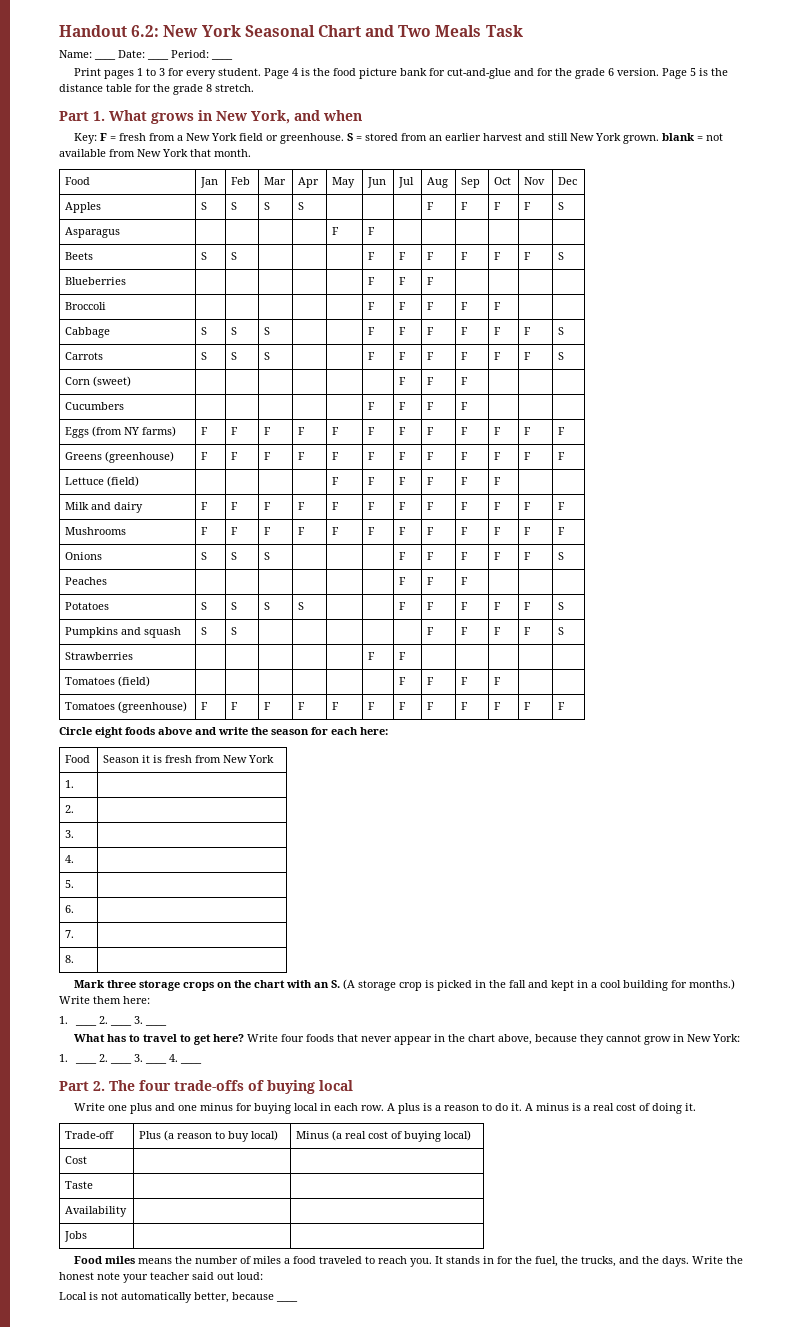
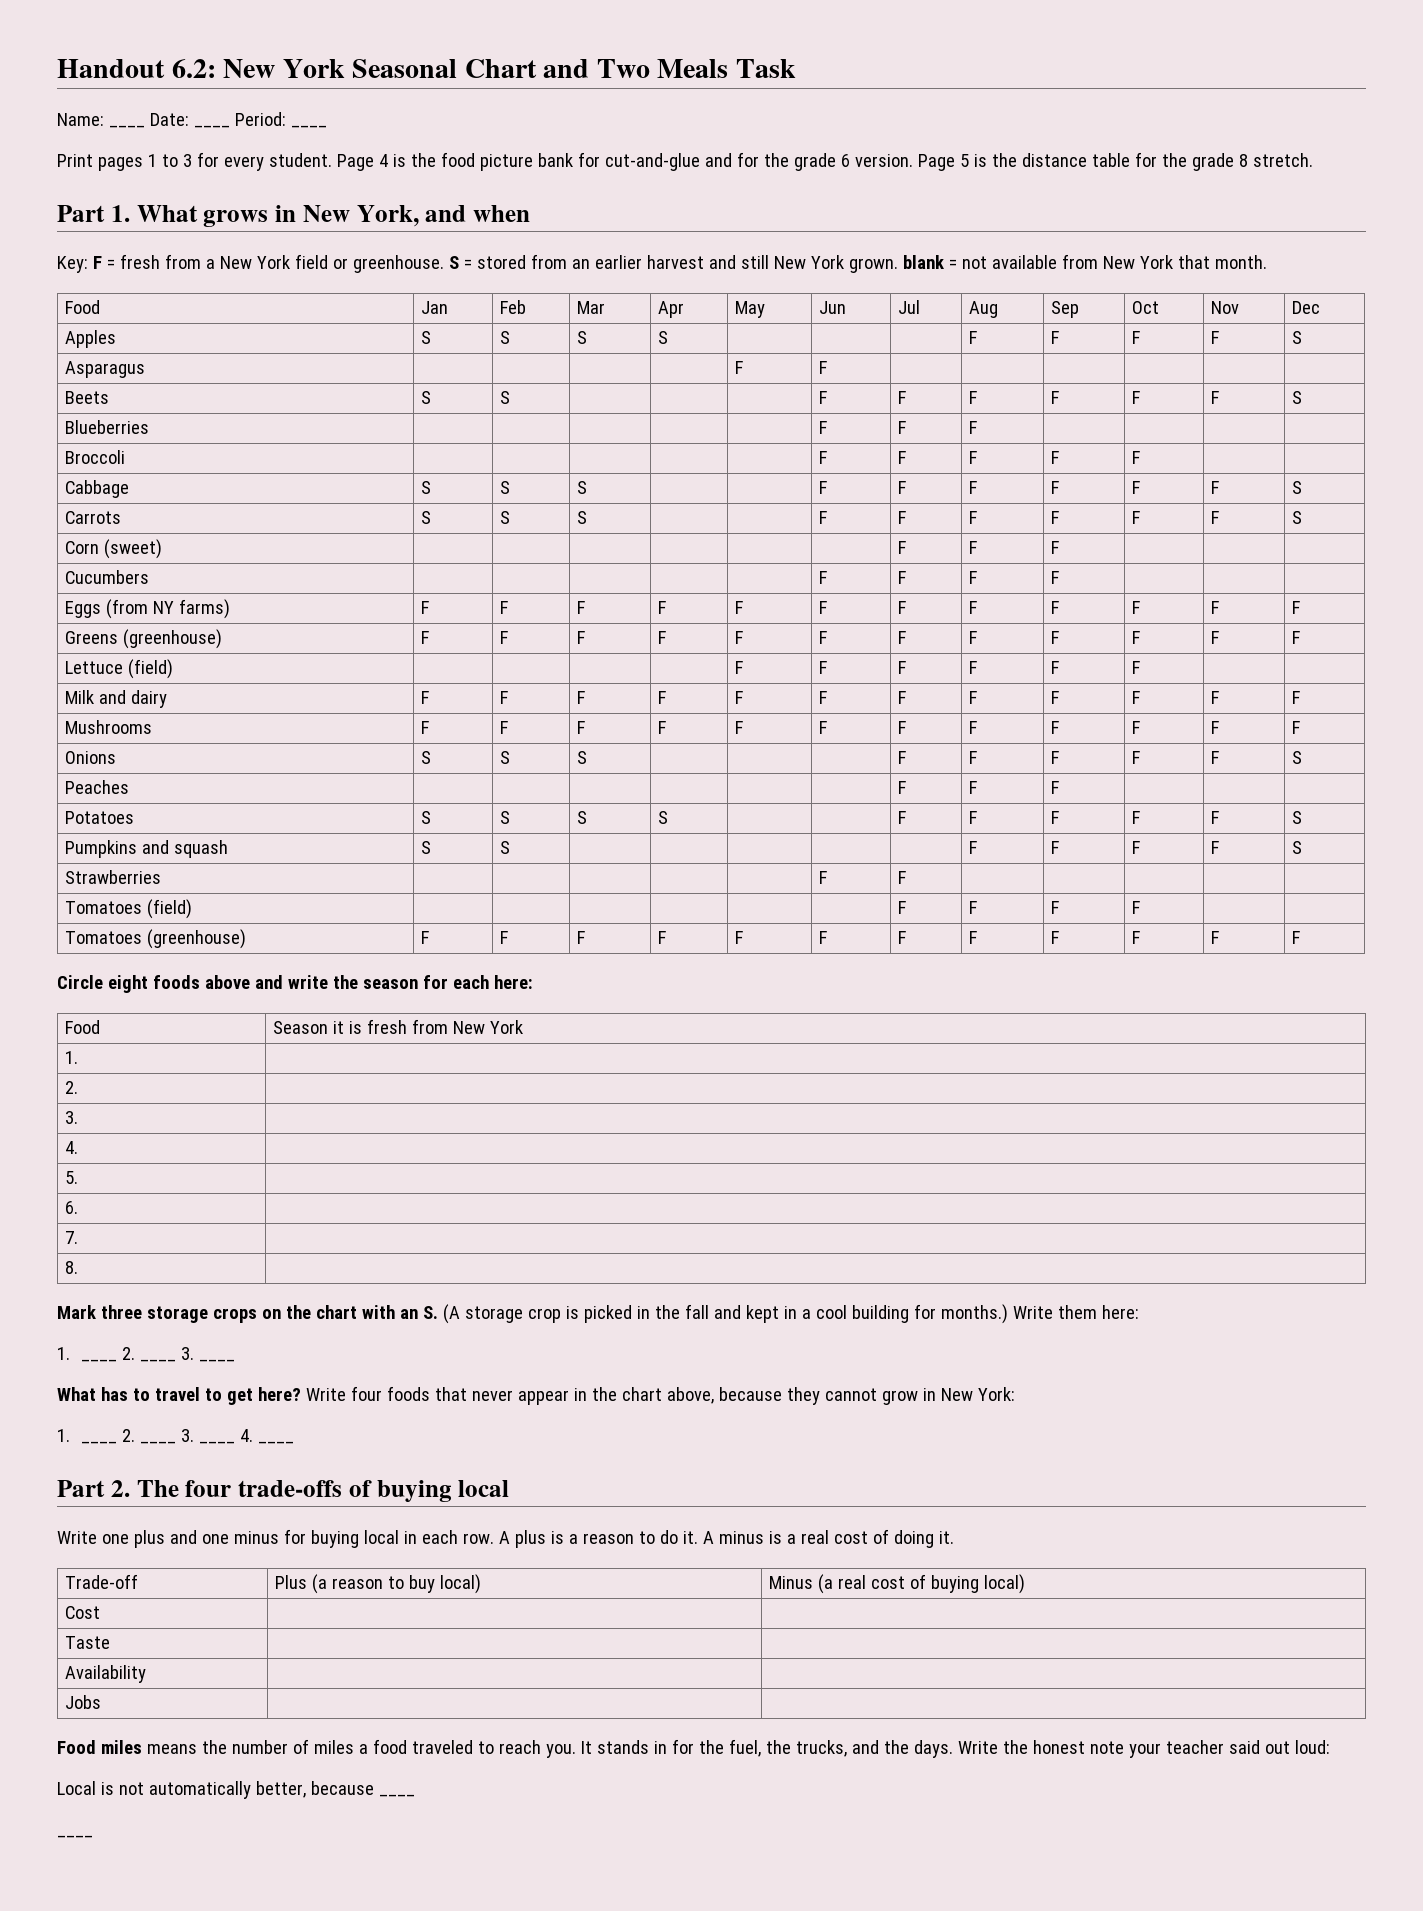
  Local is not automatically better, because ____
+ ____

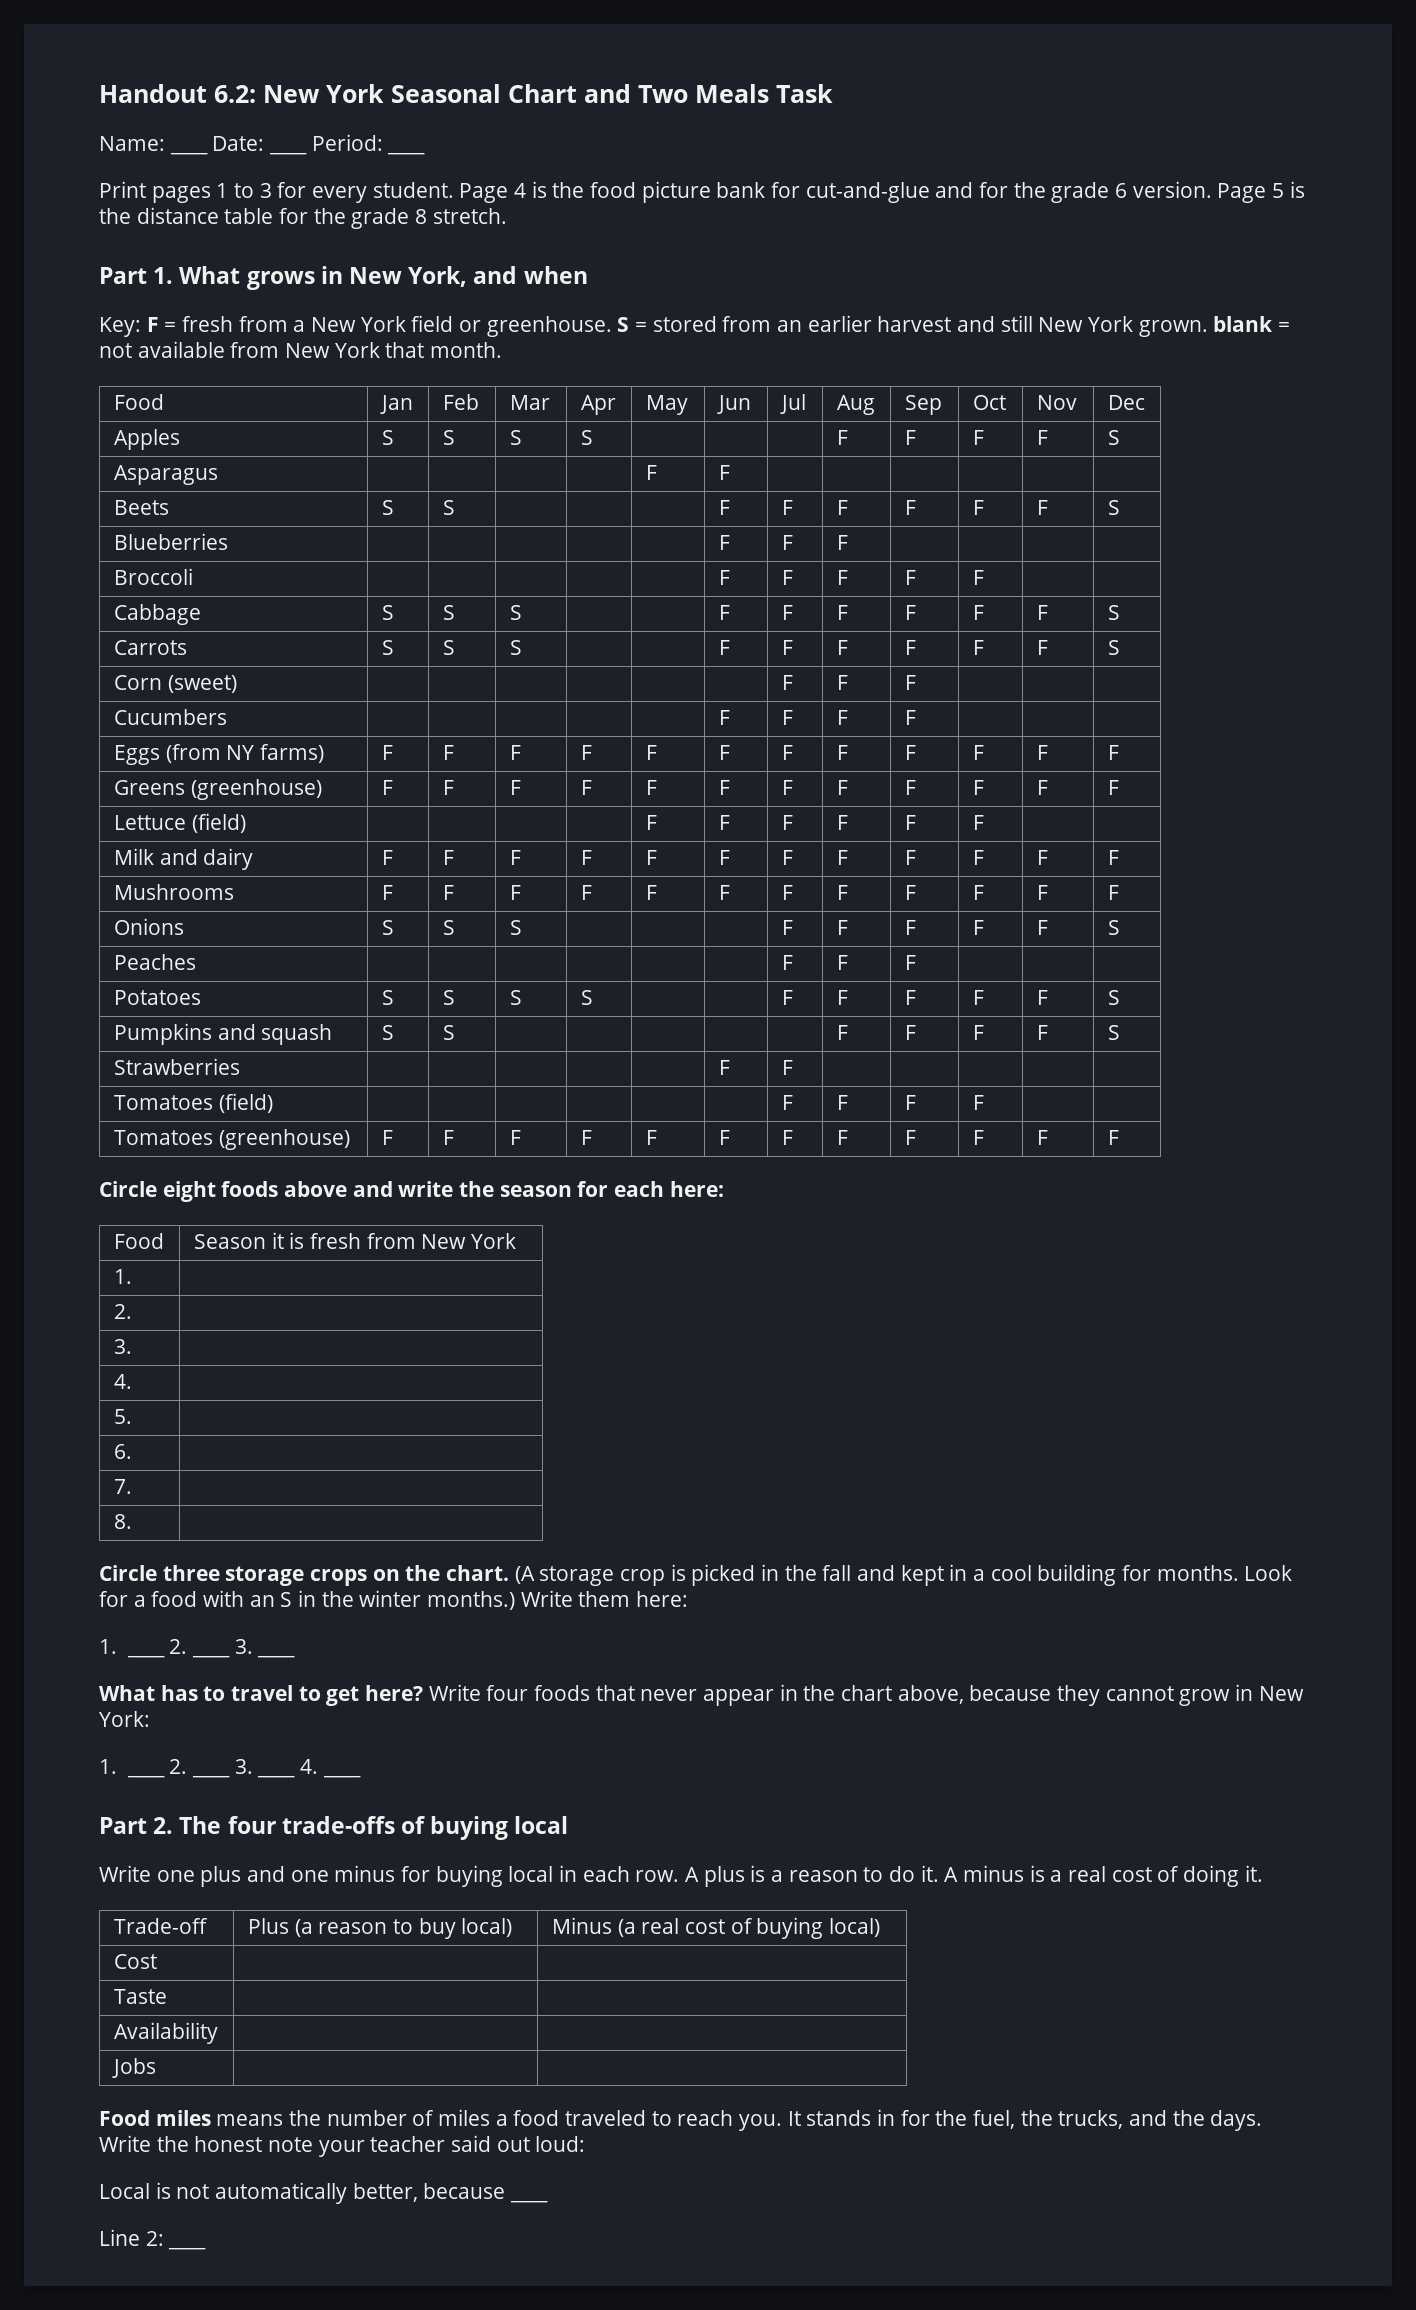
- Mark three storage crops on the chart with an S. (A storage crop is picked in the fall and kept in a cool building for months.)
+ Circle three storage crops on the chart. (A storage crop is picked in the fall and kept in a cool building for months. Look for a food with an S in the winter months.)
  Local is not automatically better, because ____
- ____
+ Line 2: ____

